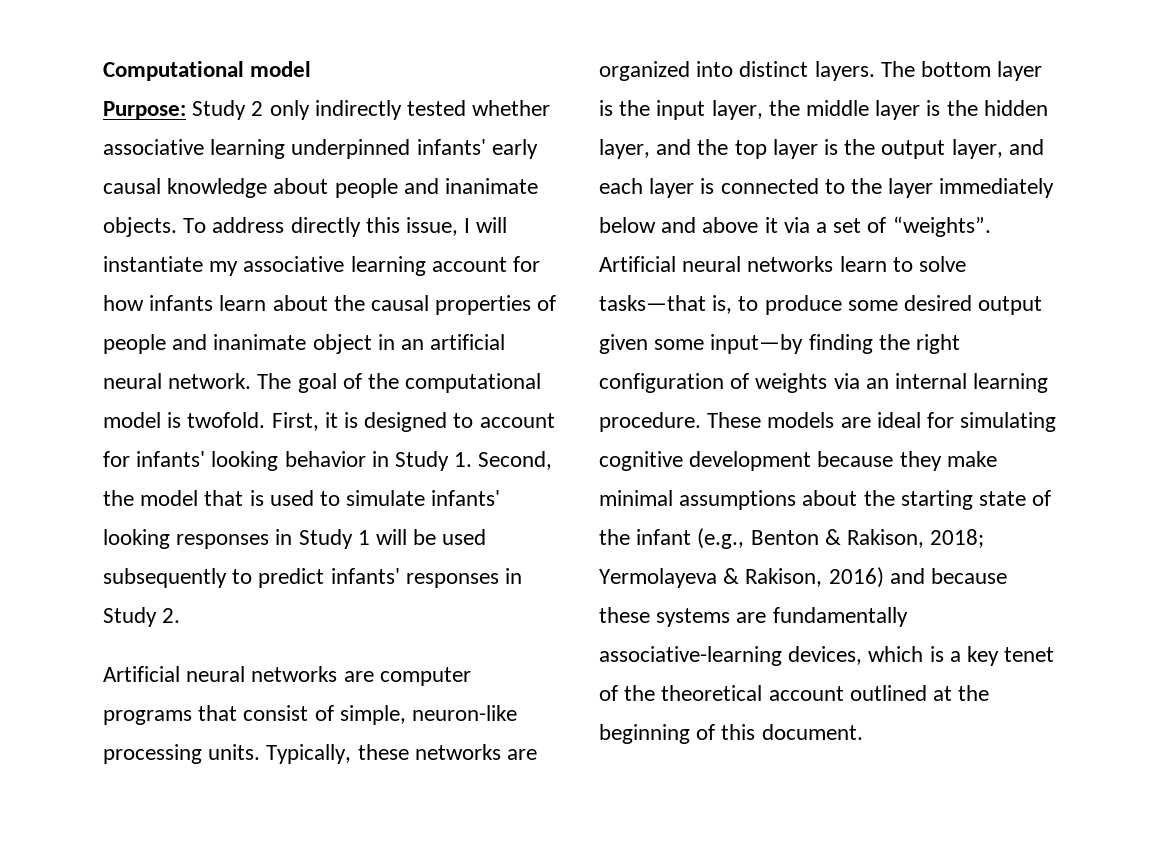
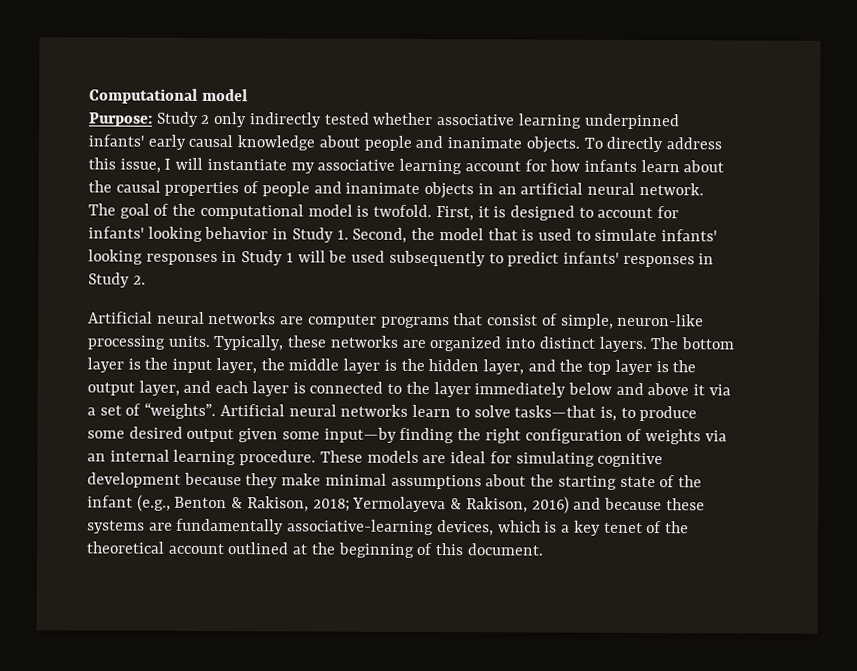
- To address directly this issue, I will instantiate my associative learning account for how infants learn about the causal properties of people and inanimate object in an artificial neural network.
+ To directly address this issue, I will instantiate my associative learning account for how infants learn about the causal properties of people and inanimate objects in an artificial neural network.

